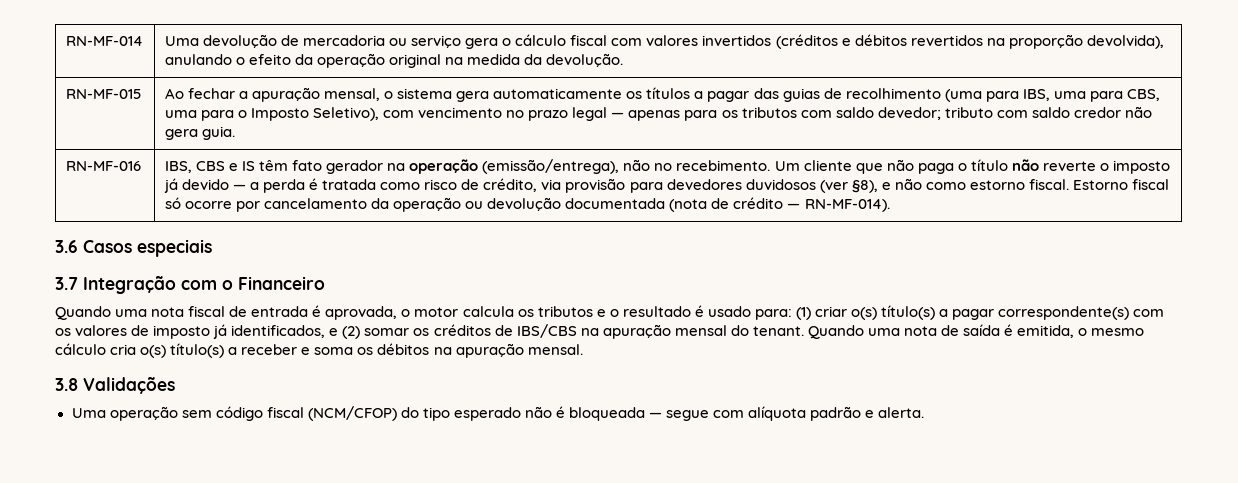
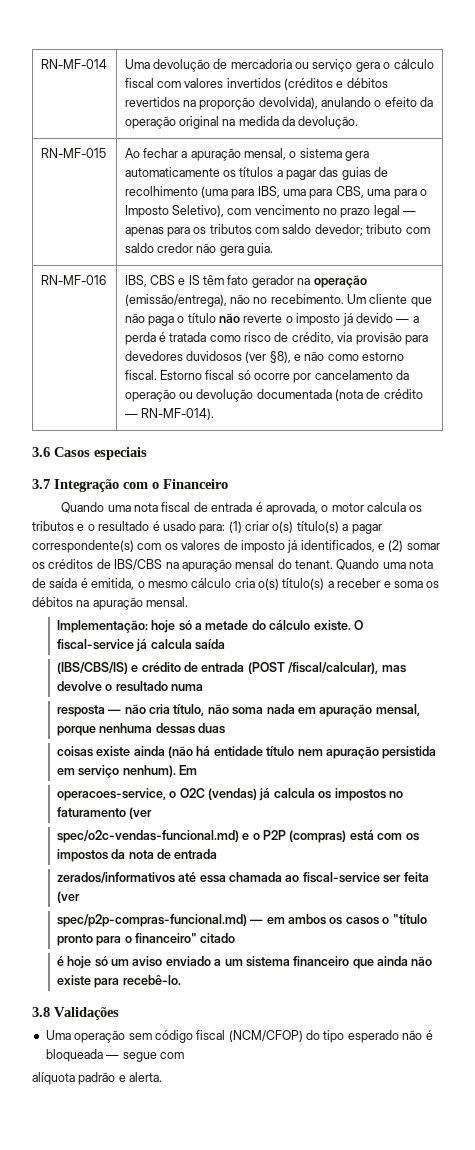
+ Implementação: hoje só a metade do cálculo existe. O fiscal-service já calcula saída
+ (IBS/CBS/IS) e crédito de entrada (POST /fiscal/calcular), mas devolve o resultado numa
+ resposta — não cria título, não soma nada em apuração mensal, porque nenhuma dessas duas
+ coisas existe ainda (não há entidade título nem apuração persistida em serviço nenhum). Em
+ operacoes-service, o O2C (vendas) já calcula os impostos no faturamento (ver
+ spec/o2c-vendas-funcional.md) e o P2P (compras) está com os impostos da nota de entrada
+ zerados/informativos até essa chamada ao fiscal-service ser feita (ver
+ spec/p2p-compras-funcional.md) — em ambos os casos o "título pronto para o financeiro" citado
+ é hoje só um aviso enviado a um sistema financeiro que ainda não existe para recebê-lo.
- Uma operação sem código fiscal (NCM/CFOP) do tipo esperado não é bloqueada — segue com alíquota padrão e alerta.
+ Uma operação sem código fiscal (NCM/CFOP) do tipo esperado não é bloqueada — segue com
+ alíquota padrão e alerta.

